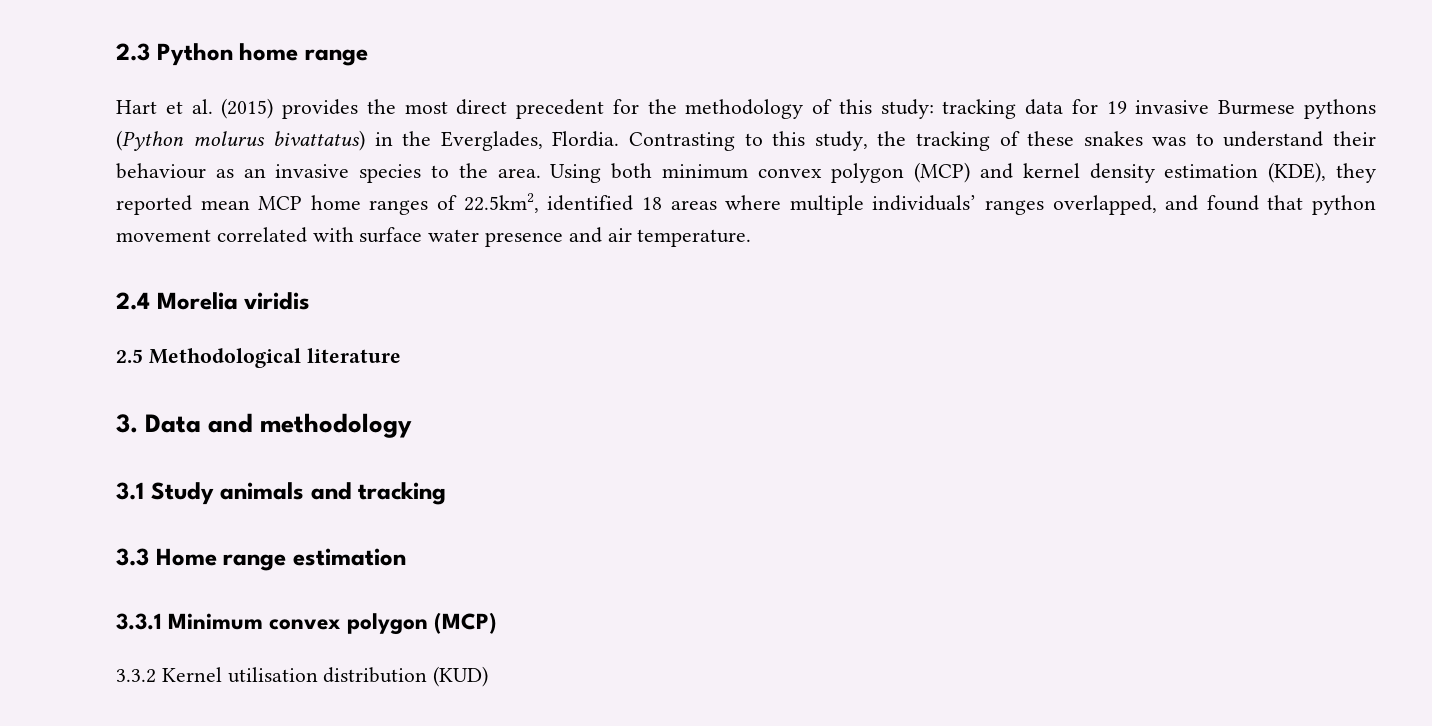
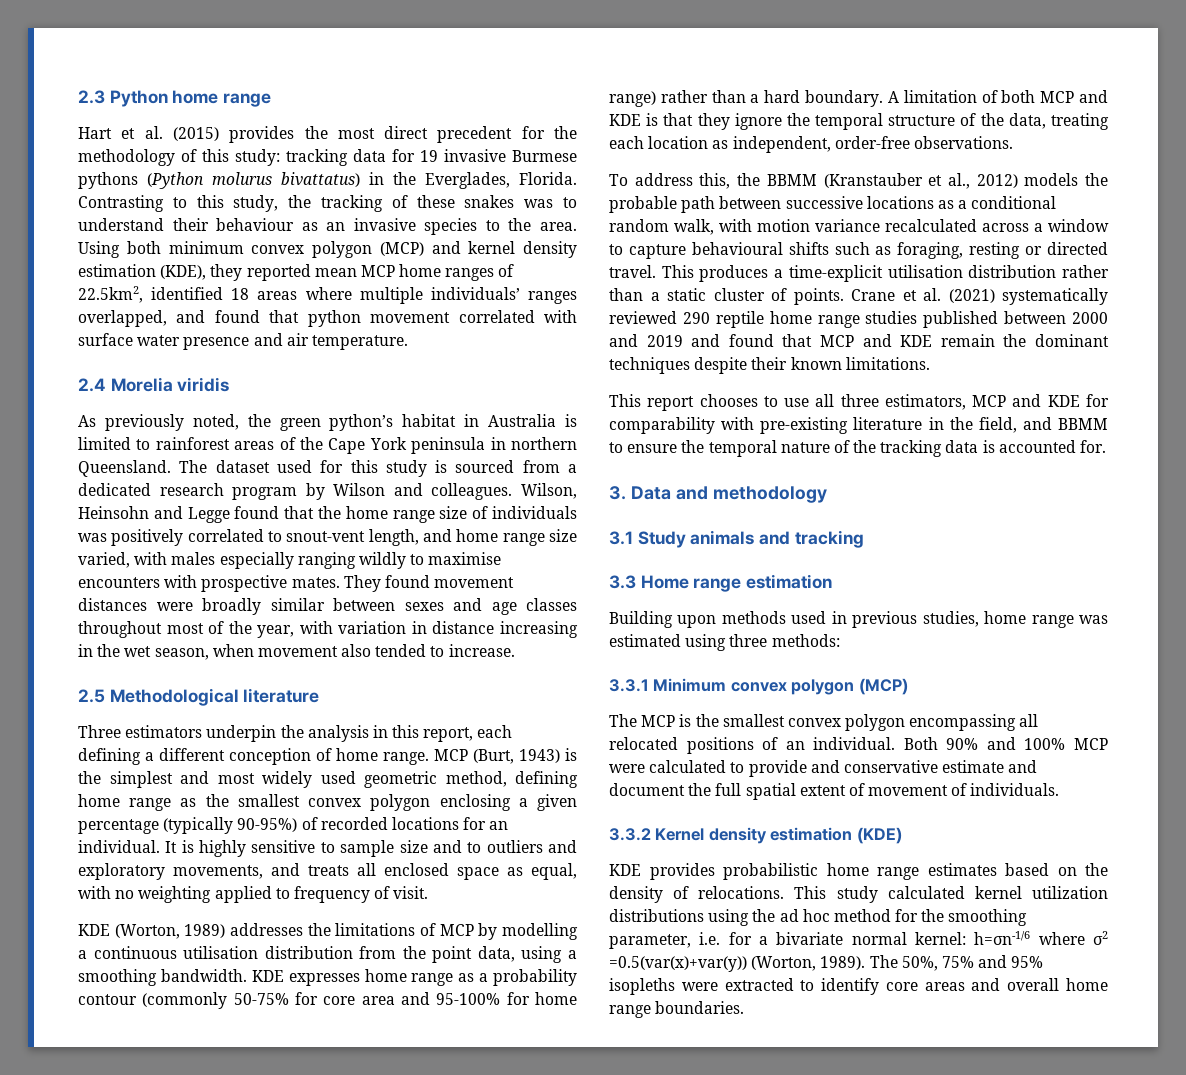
- Hart et al. (2015) provides the most direct precedent for the methodology of this study: tracking data for 19 invasive Burmese pythons (Python molurus bivattatus) in the Everglades, Flordia.
+ Hart et al. (2015) provides the most direct precedent for the methodology of this study: tracking data for 19 invasive Burmese pythons (Python molurus bivattatus) in the Everglades, Florida.
+ As previously noted, the green python’s habitat in Australia is limited to rainforest areas of the Cape York peninsula in northern Queensland. The dataset used for this study is sourced from a dedicated research program by Wilson and colleagues. Wilson, Heinsohn and Legge found that the home range size of individuals was positively correlated to snout-vent length, and home range size varied, with males especially ranging wildly to maximise encounters with prospective mates. They found movement distances were broadly similar between sexes and age classes throughout most of the year, with variation in distance increasing in the wet season, when movement also tended to increase.
  2.5 Methodological literature
+ Three estimators underpin the analysis in this report, each defining a different conception of home range. MCP (Burt, 1943) is the simplest and most widely used geometric method, defining home range as the smallest convex polygon enclosing a given percentage (typically 90-95%) of recorded locations for an individual. It is highly sensitive to sample size and to outliers and exploratory movements, and treats all enclosed space as equal, with no weighting applied to frequency of visit.
+ KDE (Worton, 1989) addresses the limitations of MCP by modelling a continuous utilisation distribution from the point data, using a smoothing bandwidth. KDE expresses home range as a probability contour (commonly 50-75% for core area and 95-100% for home range) rather than a hard boundary. A limitation of both MCP and KDE is that they ignore the temporal structure of the data, treating each location as independent, order-free observations.
+ To address this, the BBMM (Kranstauber et al., 2012) models the probable path between successive locations as a conditional random walk, with motion variance recalculated across a window to capture behavioural shifts such as foraging, resting or directed travel. This produces a time-explicit utilisation distribution rather than a static cluster of points. Crane et al. (2021) systematically reviewed 290 reptile home range studies published between 2000 and 2019 and found that MCP and KDE remain the dominant techniques despite their known limitations.
+ This report chooses to use all three estimators, MCP and KDE for comparability with pre-existing literature in the field, and BBMM to ensure the temporal nature of the tracking data is accounted for.
+ Building upon methods used in previous studies, home range was estimated using three methods:
- 3.3.2 Kernel utilisation distribution (KUD)
+ The MCP is the smallest convex polygon encompassing all relocated positions of an individual. Both 90% and 100% MCP were calculated to provide and conservative estimate and document the full spatial extent of movement of individuals.
+ 3.3.2 Kernel density estimation (KDE)
+ KDE provides probabilistic home range estimates based on the density of relocations. This study calculated kernel utilization distributions using the ad hoc method for the smoothing parameter, i.e. for a bivariate normal kernel: h=σn-1/6 where σ2 =0.5(var(x)+var(y)) (Worton, 1989). The 50%, 75% and 95% isopleths were extracted to identify core areas and overall home range boundaries.

